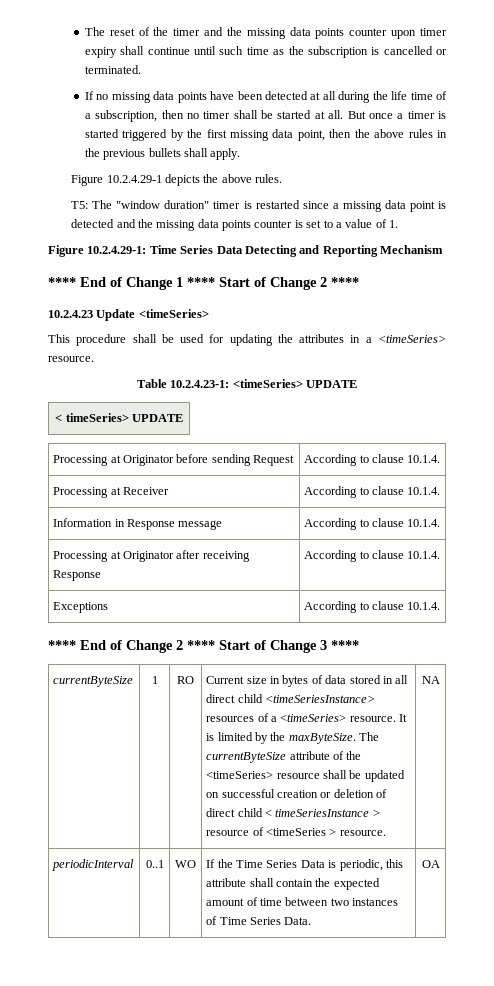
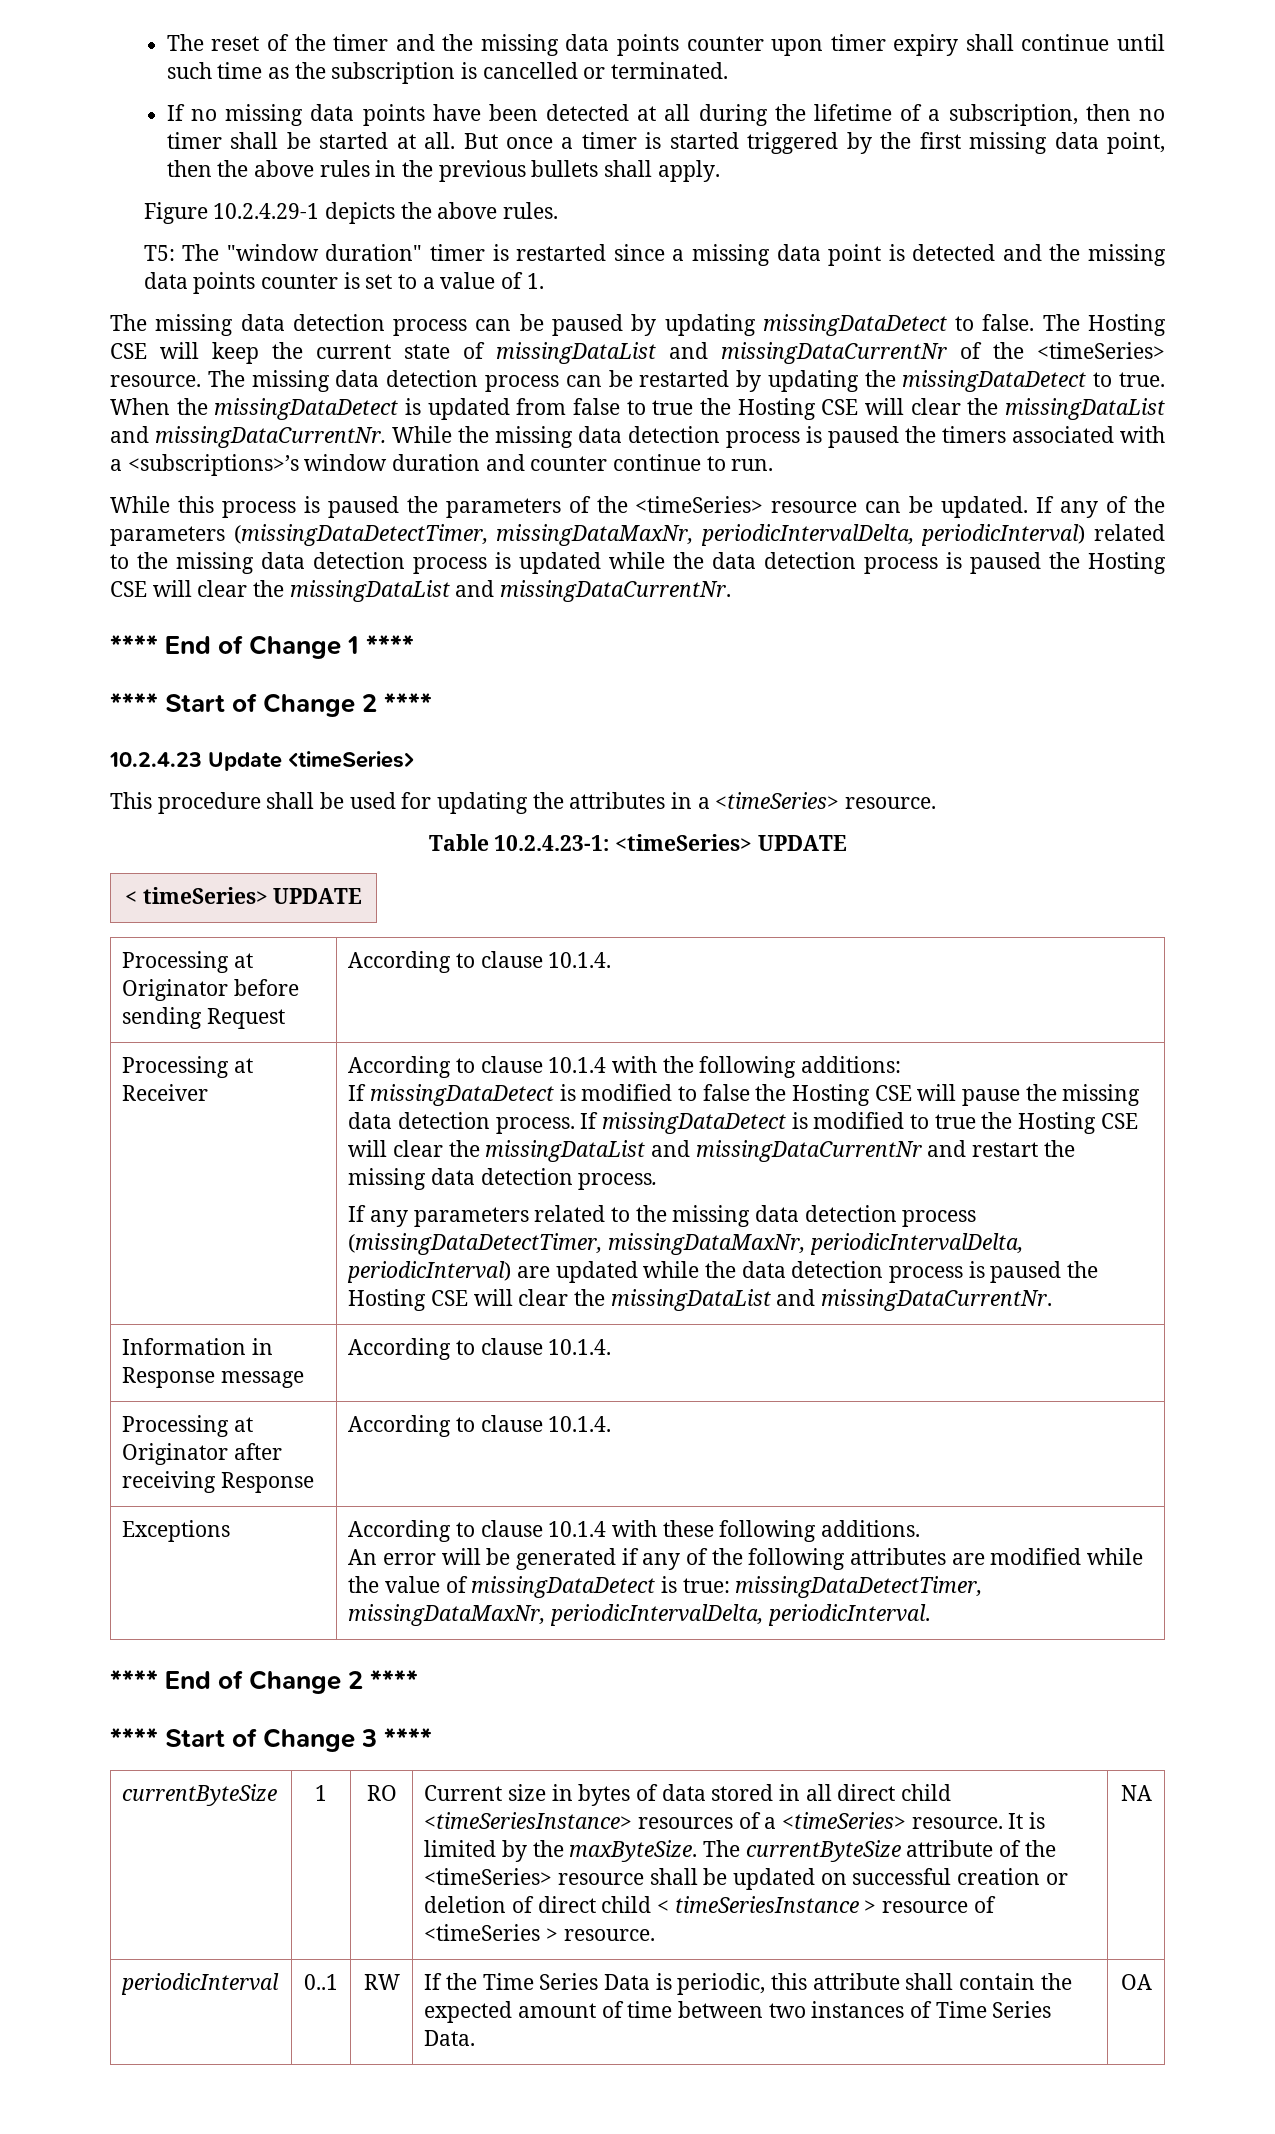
- If no missing data points have been detected at all during the life time of a subscription, then no timer shall be started at all.
+ If no missing data points have been detected at all during the lifetime of a subscription, then no timer shall be started at all.
- Figure 10.2.4.29-1: Time Series Data Detecting and Reporting Mechanism
+ The missing data detection process can be paused by updating missingDataDetect to false. The Hosting CSE will keep the current state of missingDataList and missingDataCurrentNr of the <timeSeries> resource. The missing data detection process can be restarted by updating the missingDataDetect to true. When the missingDataDetect is updated from false to true the Hosting CSE will clear the missingDataList and missingDataCurrentNr. While the missing data detection process is paused the timers associated with a <subscriptions>’s window duration and counter continue to run.
+ While this process is paused the parameters of the <timeSeries> resource can be updated. If any of the parameters (missingDataDetectTimer, missingDataMaxNr, periodicIntervalDelta, periodicInterval) related to the missing data detection process is updated while the data detection process is paused the Hosting CSE will clear the missingDataList and missingDataCurrentNr.
- **** End of Change 1 **** Start of Change 2 ****
+ **** End of Change 1 ****
+ **** Start of Change 2 ****
- Processing at Receiver | According to clause 10.1.4.
+ Processing at Receiver | According to clause 10.1.4 with the following additions:
+ If missingDataDetect is modified to false the Hosting CSE will pause the missing data detection process. If missingDataDetect is modified to true the Hosting CSE will clear the missingDataList and missingDataCurrentNr and restart the missing data detection process.
+ If any parameters related to the missing data detection process (missingDataDetectTimer, missingDataMaxNr, periodicIntervalDelta, periodicInterval) are updated while the data detection process is paused the Hosting CSE will clear the missingDataList and missingDataCurrentNr.
- Exceptions | According to clause 10.1.4.
+ Exceptions | According to clause 10.1.4 with these following additions.
+ An error will be generated if any of the following attributes are modified while the value of missingDataDetect is true: missingDataDetectTimer, missingDataMaxNr, periodicIntervalDelta, periodicInterval.
- **** End of Change 2 **** Start of Change 3 ****
+ **** End of Change 2 ****
+ **** Start of Change 3 ****
- periodicInterval | 0..1 | WO | If the Time Series Data is periodic, this attribute shall contain the expected amount of time between two instances of Time Series Data. | OA
+ periodicInterval | 0..1 | RW | If the Time Series Data is periodic, this attribute shall contain the expected amount of time between two instances of Time Series Data. | OA

